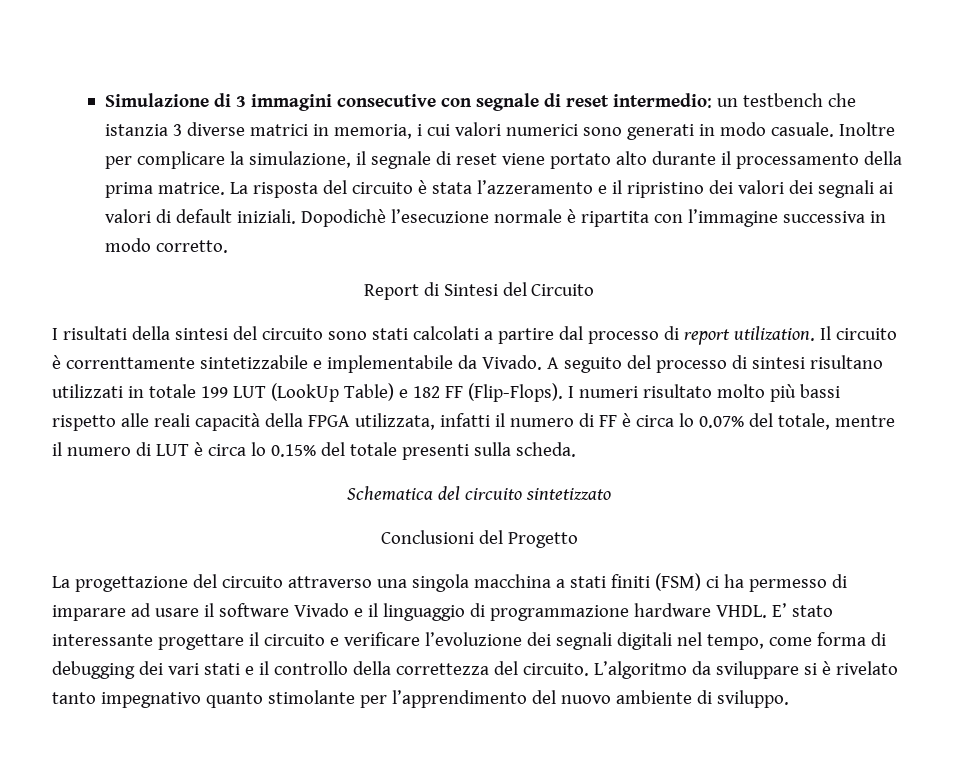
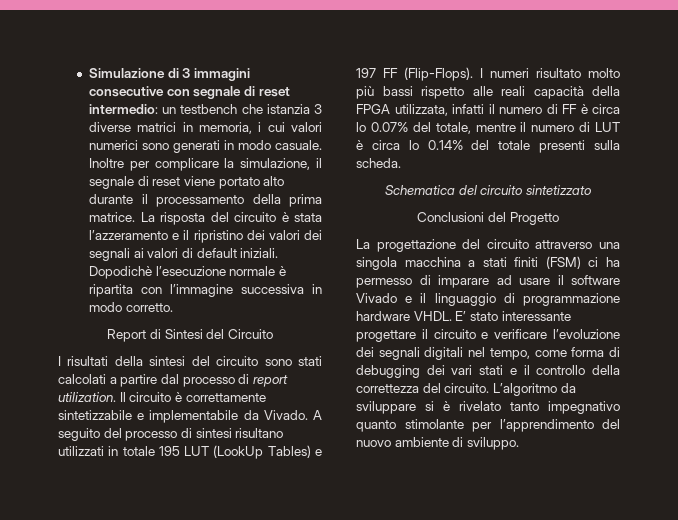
- Il circuito è correnttamente sintetizzabile e implementabile da Vivado.
+ Il circuito è correttamente sintetizzabile e implementabile da Vivado.
- A seguito del processo di sintesi risultano utilizzati in totale 199 LUT (LookUp Table) e 182 FF (Flip-Flops).
+ A seguito del processo di sintesi risultano utilizzati in totale 195 LUT (LookUp Tables) e 197 FF (Flip-Flops).
- I numeri risultato molto più bassi rispetto alle reali capacità della FPGA utilizzata, infatti il numero di FF è circa lo 0.07% del totale, mentre il numero di LUT è circa lo 0.15% del totale presenti sulla scheda.
+ I numeri risultato molto più bassi rispetto alle reali capacità della FPGA utilizzata, infatti il numero di FF è circa lo 0.07% del totale, mentre il numero di LUT è circa lo 0.14% del totale presenti sulla scheda.

